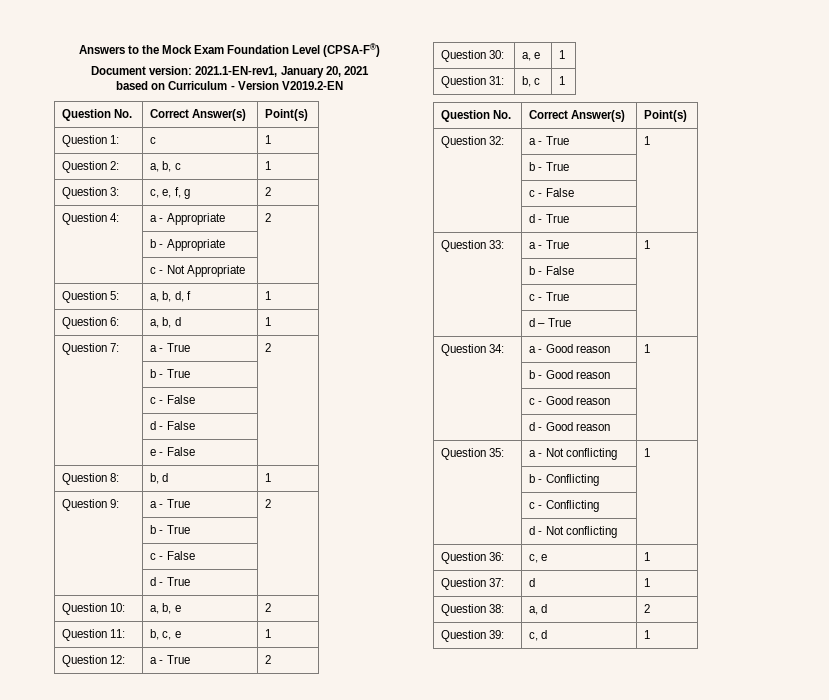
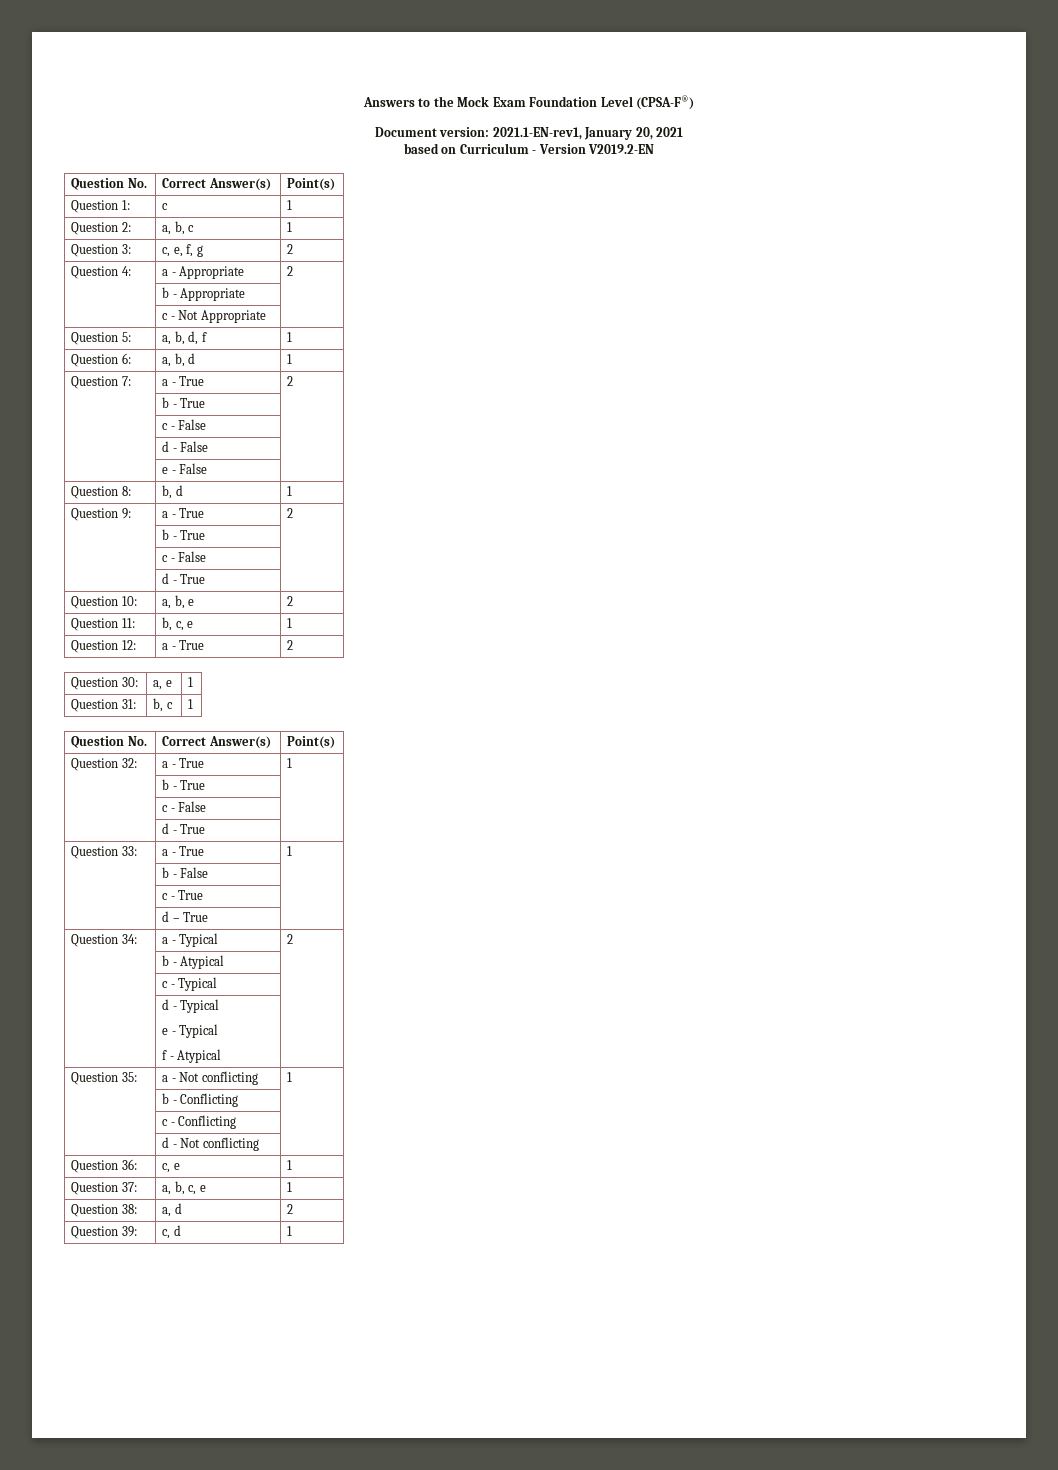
- Question 34: | a - Good reason | 1
- | b - Good reason |
- | c - Good reason |
- | d - Good reason |
+ Question 34: | a - Typical | 2
+ | b - Atypical |
+ | c - Typical |
+ | d - Typical
+ e - Typical
+ f - Atypical |
- Question 37: | d | 1
+ Question 37: | a, b, c, e | 1

